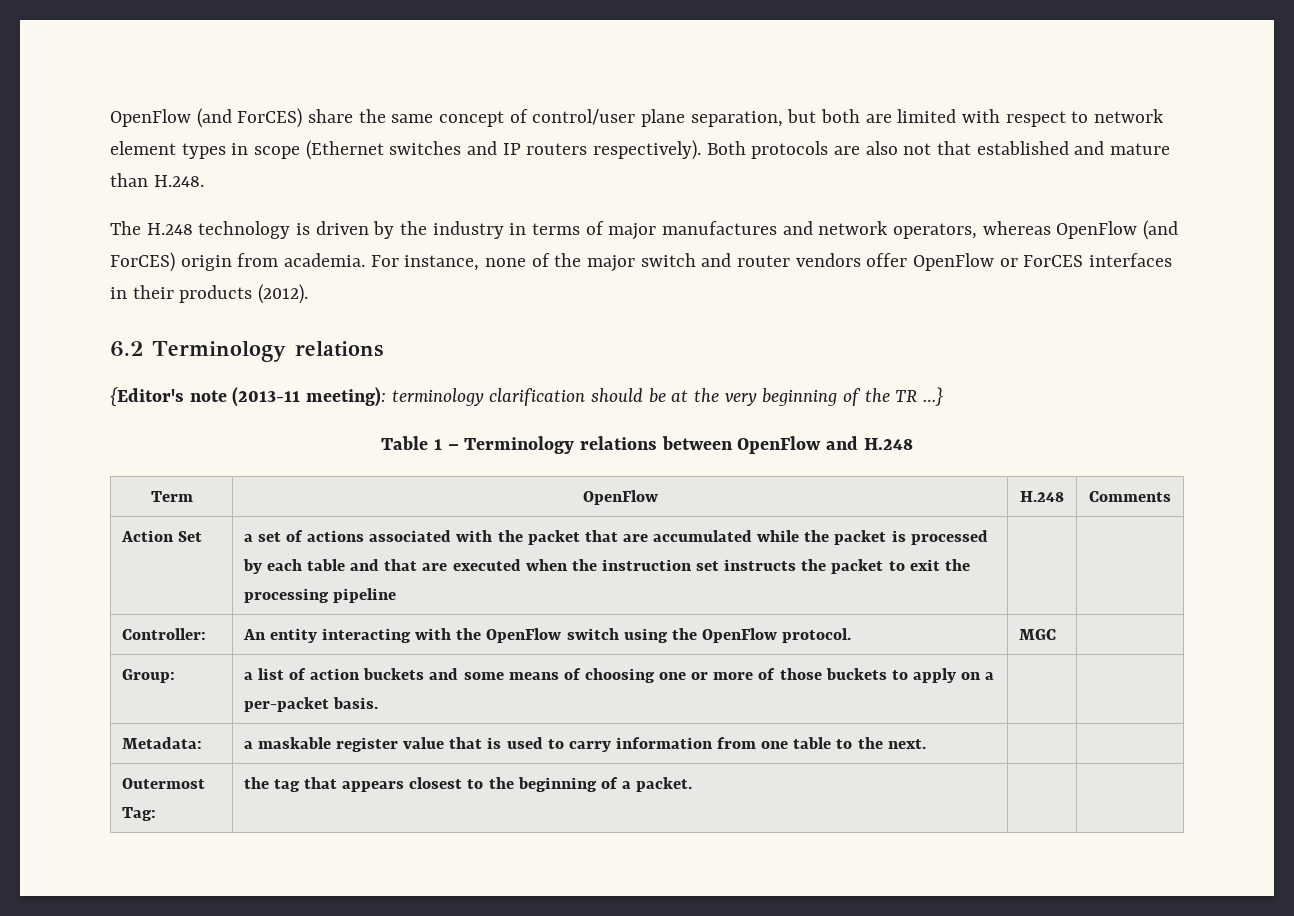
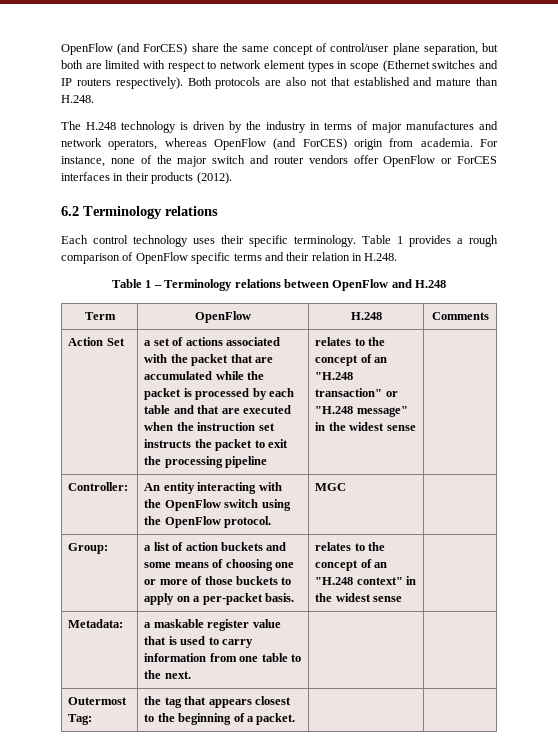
- {Editor's note (2013-11 meeting): terminology clarification should be at the very beginning of the TR …}
+ Each control technology uses their specific terminology. Table 1 provides a rough comparison of OpenFlow specific terms and their relation in H.248.
+ relates to the concept of an "H.248 transaction" or "H.248 message" in the widest sense
- Group: | a list of action buckets and some means of choosing one or more of those buckets to apply on a per-packet basis. | |
+ Group: | a list of action buckets and some means of choosing one or more of those buckets to apply on a per-packet basis. | relates to the concept of an "H.248 context" in the widest sense |

